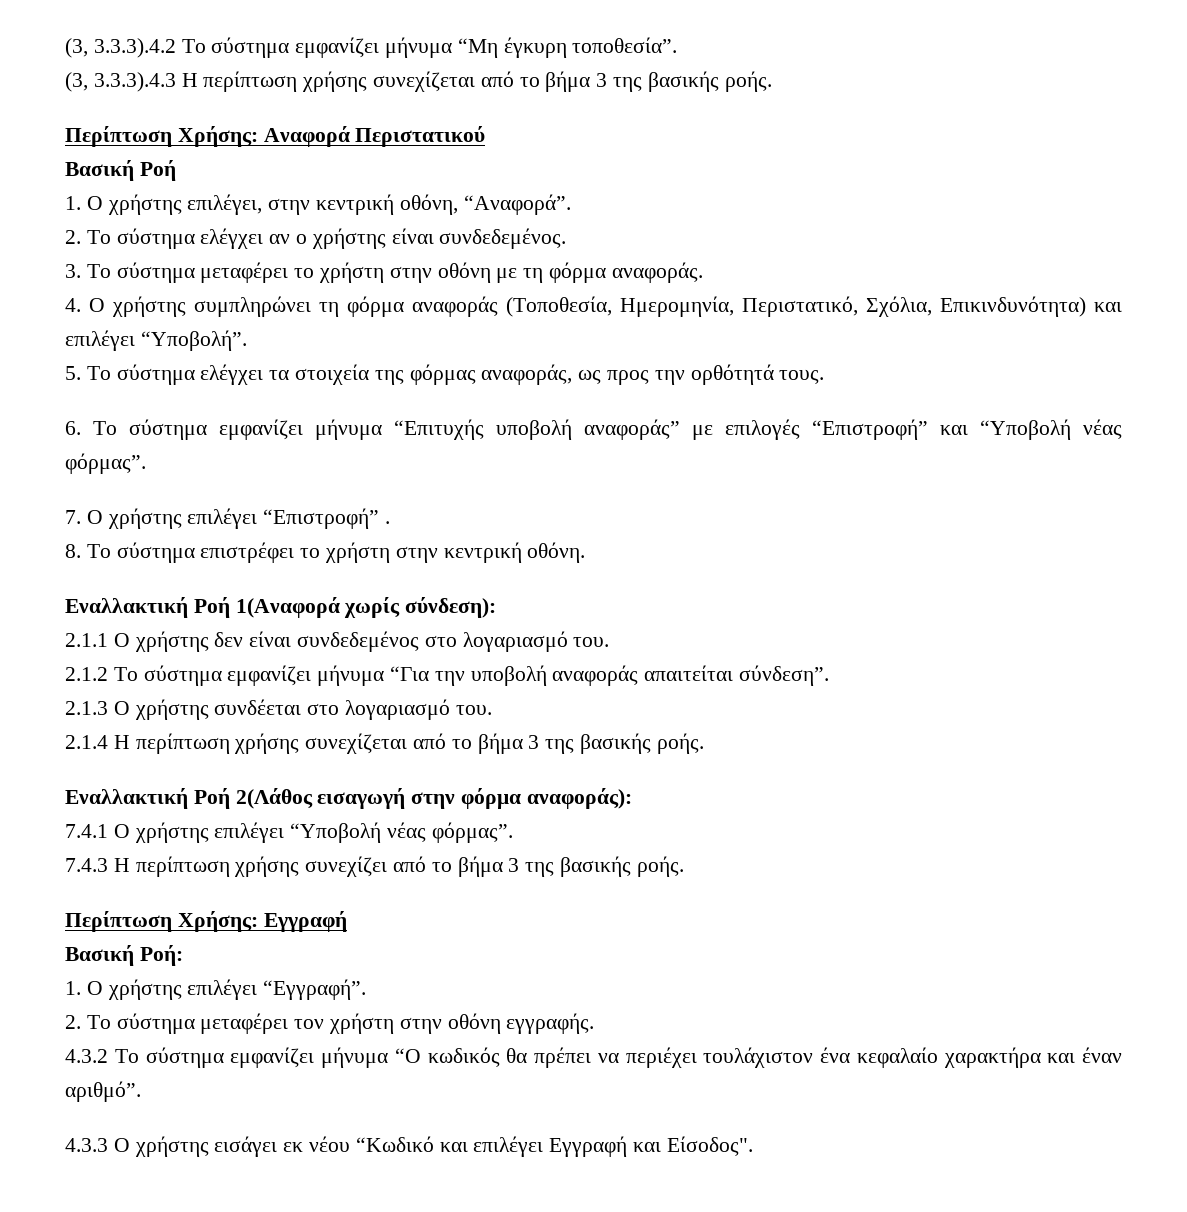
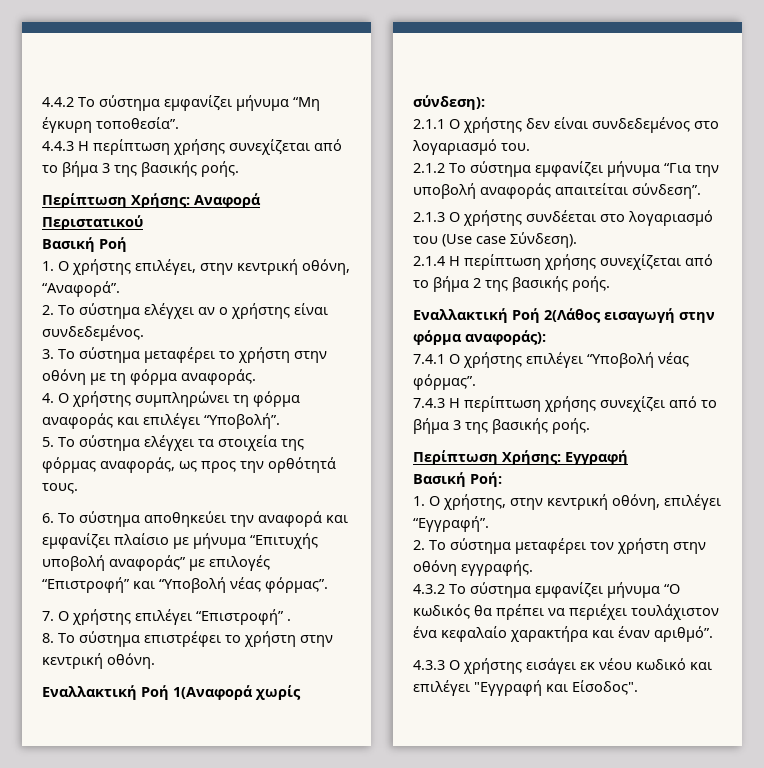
- (3, 3.3.3).4.2 Το σύστημα εμφανίζει μήνυμα “Μη έγκυρη τοποθεσία”.
+ 4.4.2 Το σύστημα εμφανίζει μήνυμα “Μη έγκυρη τοποθεσία”.
- (3, 3.3.3).4.3 Η περίπτωση χρήσης συνεχίζεται από το βήμα 3 της βασικής ροής.
+ 4.4.3 Η περίπτωση χρήσης συνεχίζεται από το βήμα 3 της βασικής ροής.
- 4. Ο χρήστης συμπληρώνει τη φόρμα αναφοράς (Τοποθεσία, Ημερομηνία, Περιστατικό, Σχόλια, Επικινδυνότητα) και επιλέγει “Υποβολή”.
+ 4. Ο χρήστης συμπληρώνει τη φόρμα αναφοράς και επιλέγει “Υποβολή”.
- 6. Το σύστημα εμφανίζει μήνυμα “Επιτυχής υποβολή αναφοράς” με επιλογές “Επιστροφή” και “Υποβολή νέας φόρμας”.
+ 6. Το σύστημα αποθηκεύει την αναφορά και εμφανίζει πλαίσιο με μήνυμα “Επιτυχής υποβολή αναφοράς” με επιλογές “Επιστροφή” και “Υποβολή νέας φόρμας”.
- 2.1.3 Ο χρήστης συνδέεται στο λογαριασμό του.
+ 2.1.3 Ο χρήστης συνδέεται στο λογαριασμό του (Use case Σύνδεση).
- 2.1.4 Η περίπτωση χρήσης συνεχίζεται από το βήμα 3 της βασικής ροής.
+ 2.1.4 Η περίπτωση χρήσης συνεχίζεται από το βήμα 2 της βασικής ροής.
- 1. Ο χρήστης επιλέγει “Εγγραφή”.
+ 1. Ο χρήστης, στην κεντρική οθόνη, επιλέγει “Εγγραφή”.
- 4.3.3 Ο χρήστης εισάγει εκ νέου “Κωδικό και επιλέγει Εγγραφή και Είσοδος".
+ 4.3.3 Ο χρήστης εισάγει εκ νέου κωδικό και επιλέγει "Εγγραφή και Είσοδος".

